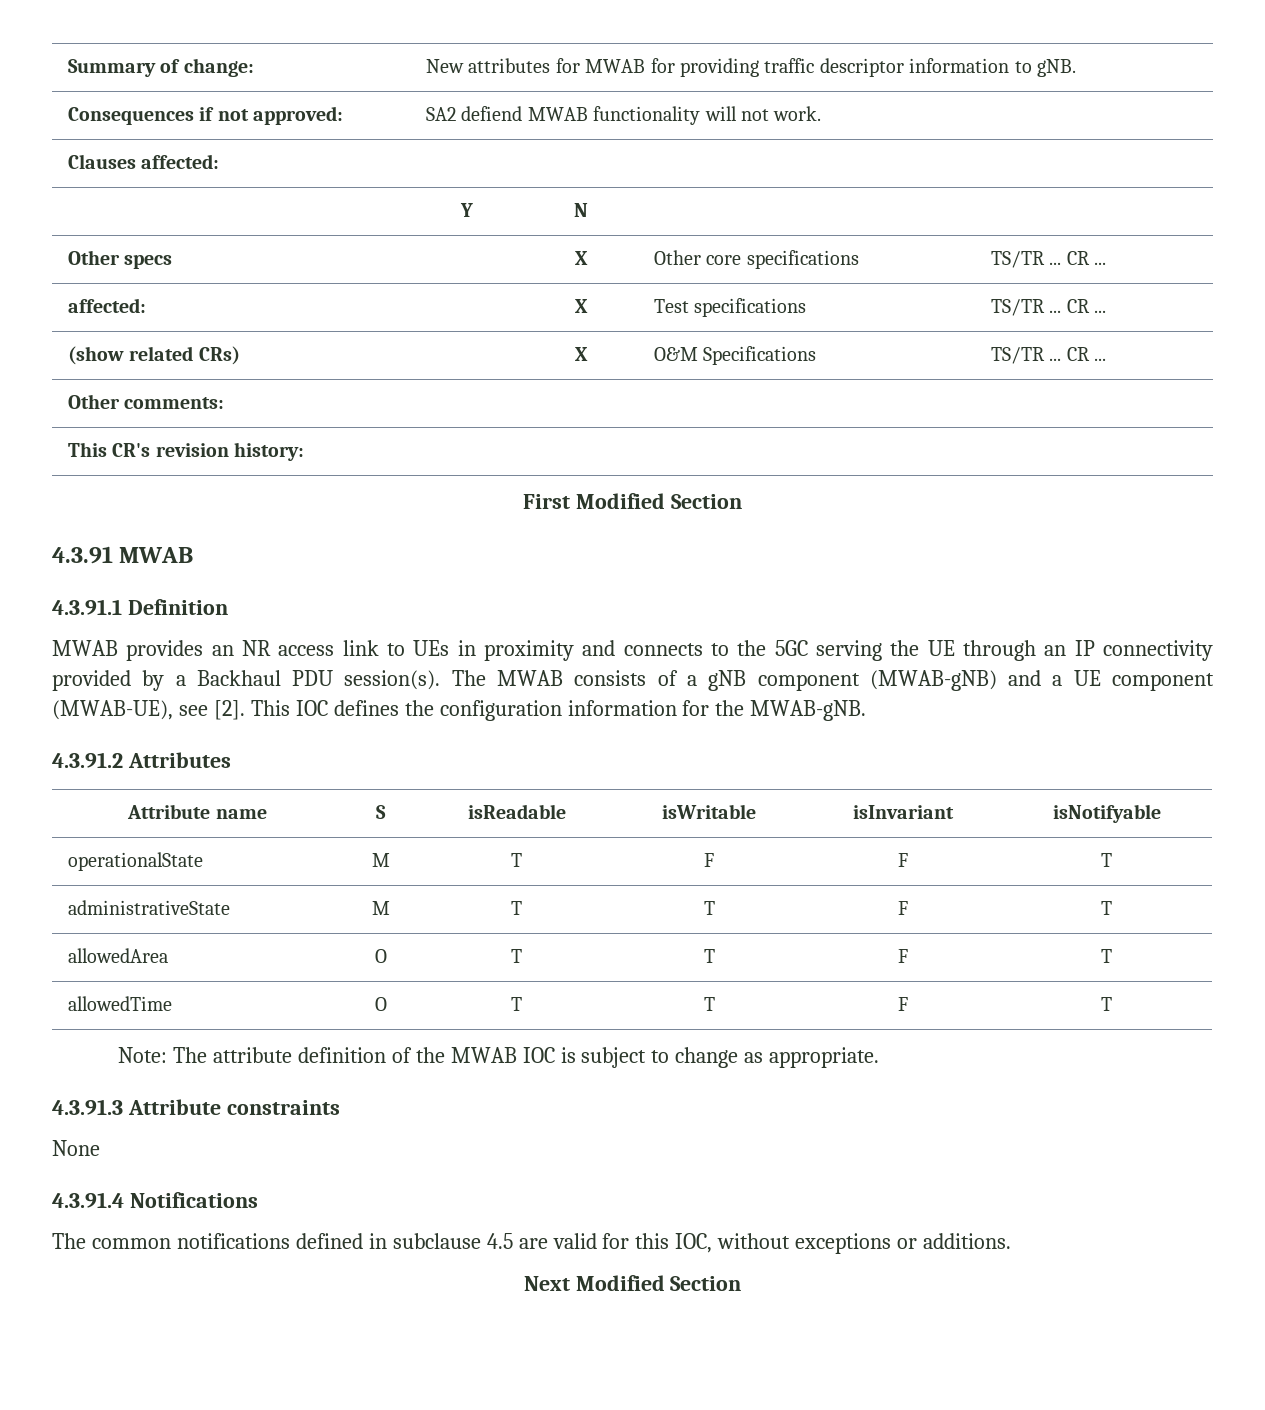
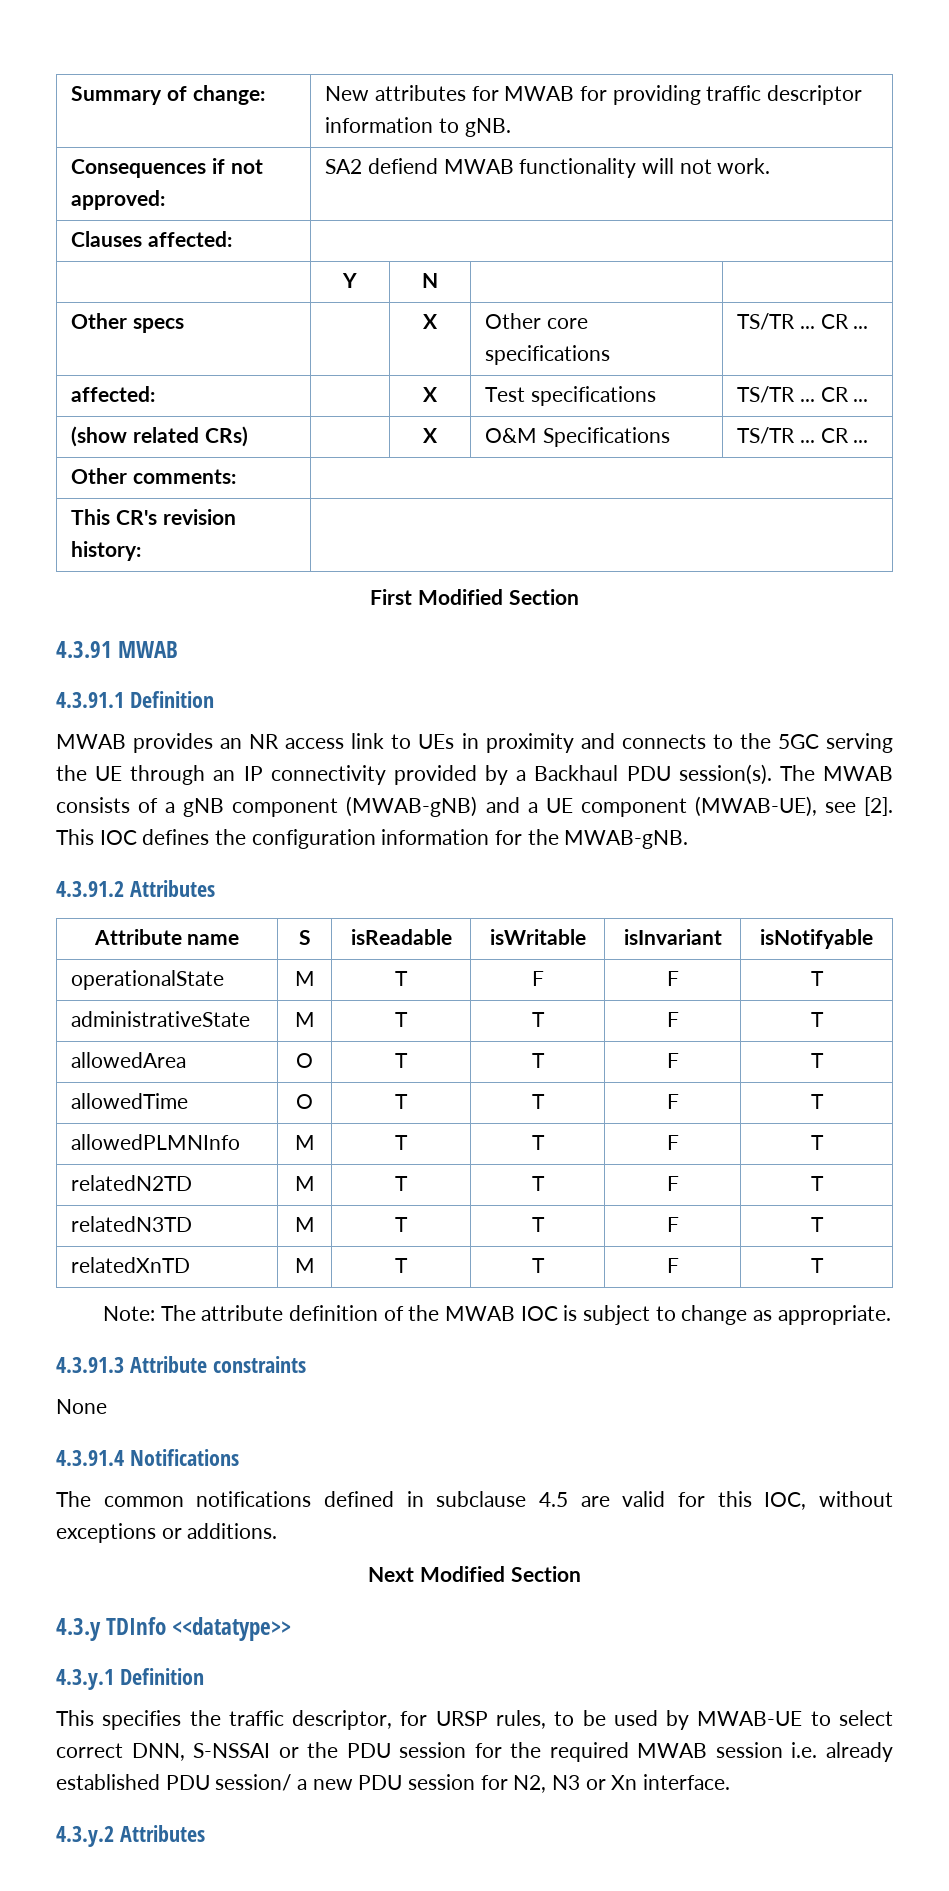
+ allowedPLMNInfo | M | T | T | F | T
+ relatedN2TD | M | T | T | F | T
+ relatedN3TD | M | T | T | F | T
+ relatedXnTD | M | T | T | F | T
+ 4.3.y TDInfo <<datatype>>
+ 4.3.y.1 Definition
+ This specifies the traffic descriptor, for URSP rules, to be used by MWAB-UE to select correct DNN, S-NSSAI or the PDU session for the required MWAB session i.e. already established PDU session/ a new PDU session for N2, N3 or Xn interface.
+ 4.3.y.2 Attributes

